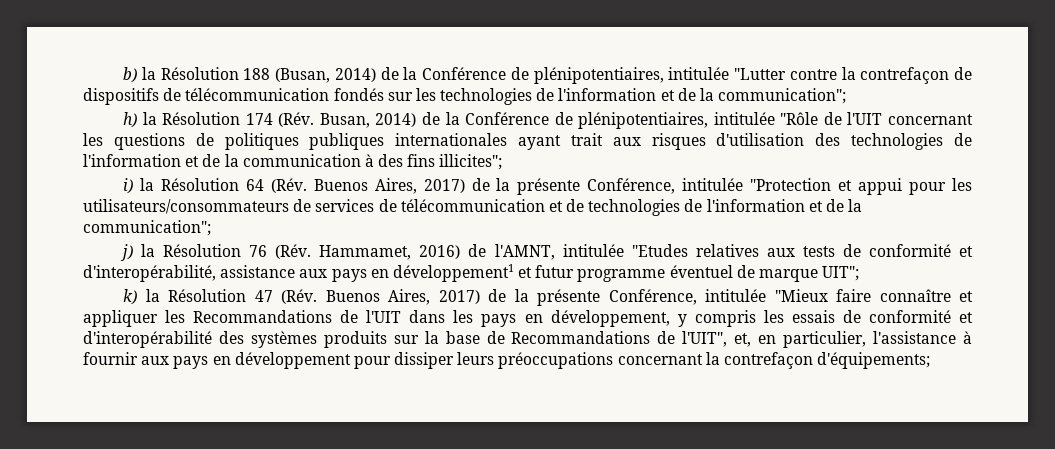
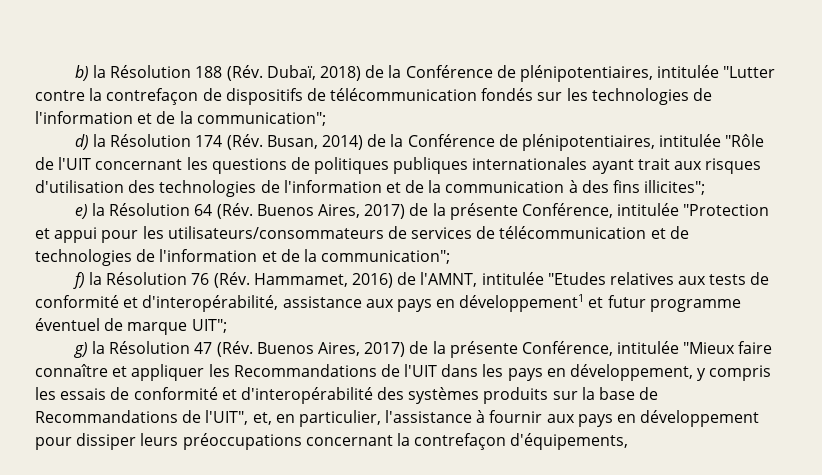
- b) la Résolution 188 (Busan, 2014) de la Conférence de plénipotentiaires, intitulée "Lutter contre la contrefaçon de dispositifs de télécommunication fondés sur les technologies de l'information et de la communication";
+ b) la Résolution 188 (Rév. Dubaï, 2018) de la Conférence de plénipotentiaires, intitulée "Lutter contre la contrefaçon de dispositifs de télécommunication fondés sur les technologies de l'information et de la communication";
- h) la Résolution 174 (Rév. Busan, 2014) de la Conférence de plénipotentiaires, intitulée "Rôle de l'UIT concernant les questions de politiques publiques internationales ayant trait aux risques d'utilisation des technologies de l'information et de la communication à des fins illicites";
+ d) la Résolution 174 (Rév. Busan, 2014) de la Conférence de plénipotentiaires, intitulée "Rôle de l'UIT concernant les questions de politiques publiques internationales ayant trait aux risques d'utilisation des technologies de l'information et de la communication à des fins illicites";
- i) la Résolution 64 (Rév. Buenos Aires, 2017) de la présente Conférence, intitulée "Protection et appui pour les utilisateurs/consommateurs de services de télécommunication et de technologies de l'information et de la communication";
+ e) la Résolution 64 (Rév. Buenos Aires, 2017) de la présente Conférence, intitulée "Protection et appui pour les utilisateurs/consommateurs de services de télécommunication et de technologies de l'information et de la communication";
- j) la Résolution 76 (Rév. Hammamet, 2016) de l'AMNT, intitulée "Etudes relatives aux tests de conformité et d'interopérabilité, assistance aux pays en développement1 et futur programme éventuel de marque UIT";
+ f) la Résolution 76 (Rév. Hammamet, 2016) de l'AMNT, intitulée "Etudes relatives aux tests de conformité et d'interopérabilité, assistance aux pays en développement1 et futur programme éventuel de marque UIT";
- k) la Résolution 47 (Rév. Buenos Aires, 2017) de la présente Conférence, intitulée "Mieux faire connaître et appliquer les Recommandations de l'UIT dans les pays en développement, y compris les essais de conformité et d'interopérabilité des systèmes produits sur la base de Recommandations de l'UIT", et, en particulier, l'assistance à fournir aux pays en développement pour dissiper leurs préoccupations concernant la contrefaçon d'équipements;
+ g) la Résolution 47 (Rév. Buenos Aires, 2017) de la présente Conférence, intitulée "Mieux faire connaître et appliquer les Recommandations de l'UIT dans les pays en développement, y compris les essais de conformité et d'interopérabilité des systèmes produits sur la base de Recommandations de l'UIT", et, en particulier, l'assistance à fournir aux pays en développement pour dissiper leurs préoccupations concernant la contrefaçon d'équipements,

